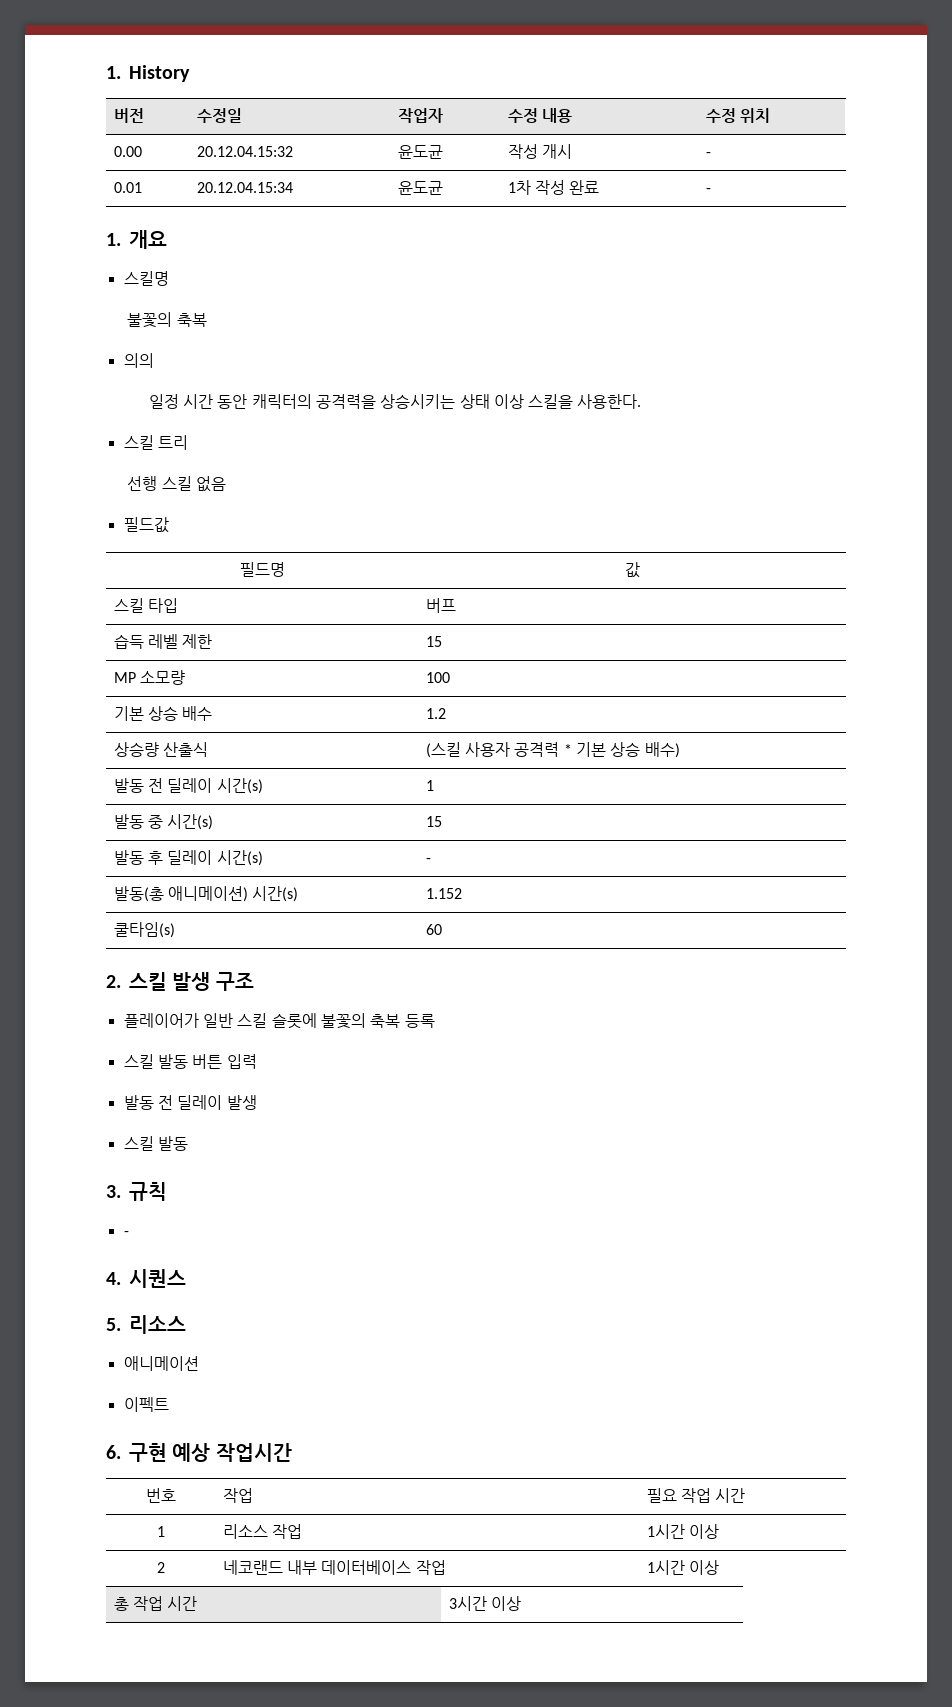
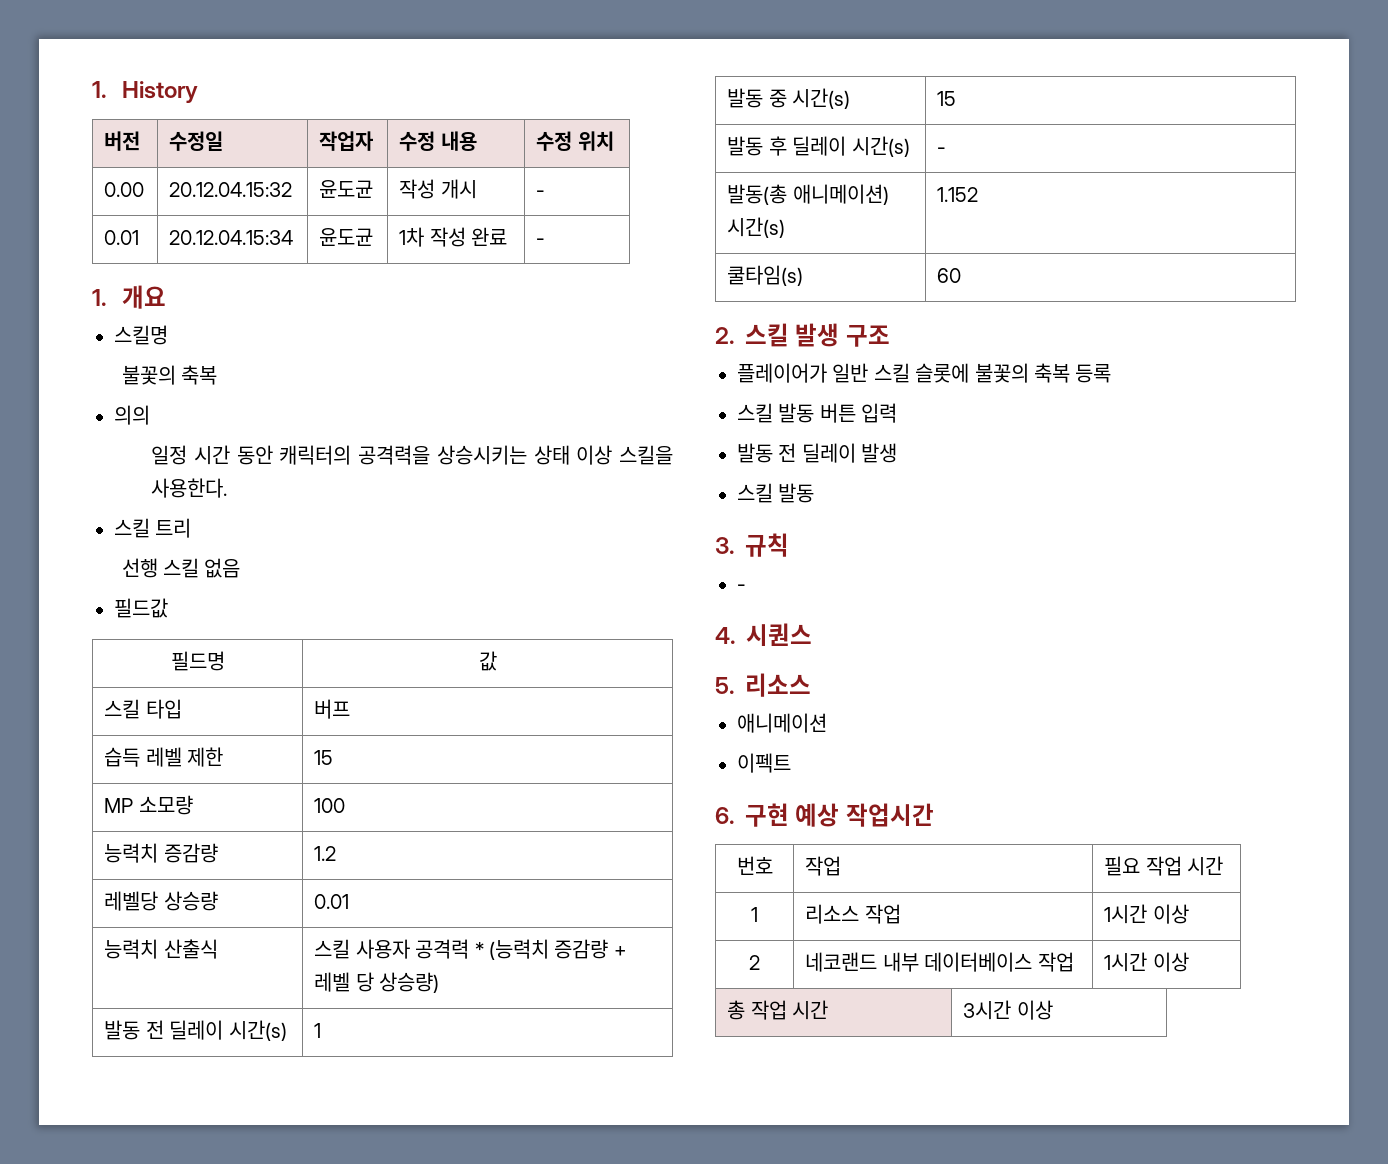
- 기본 상승 배수 | 1.2
+ 능력치 증감량 | 1.2
- 상승량 산출식 | (스킬 사용자 공격력 * 기본 상승 배수)
+ 레벨당 상승량 | 0.01
+ 능력치 산출식 | 스킬 사용자 공격력 * (능력치 증감량 + 레벨 당 상승량)

